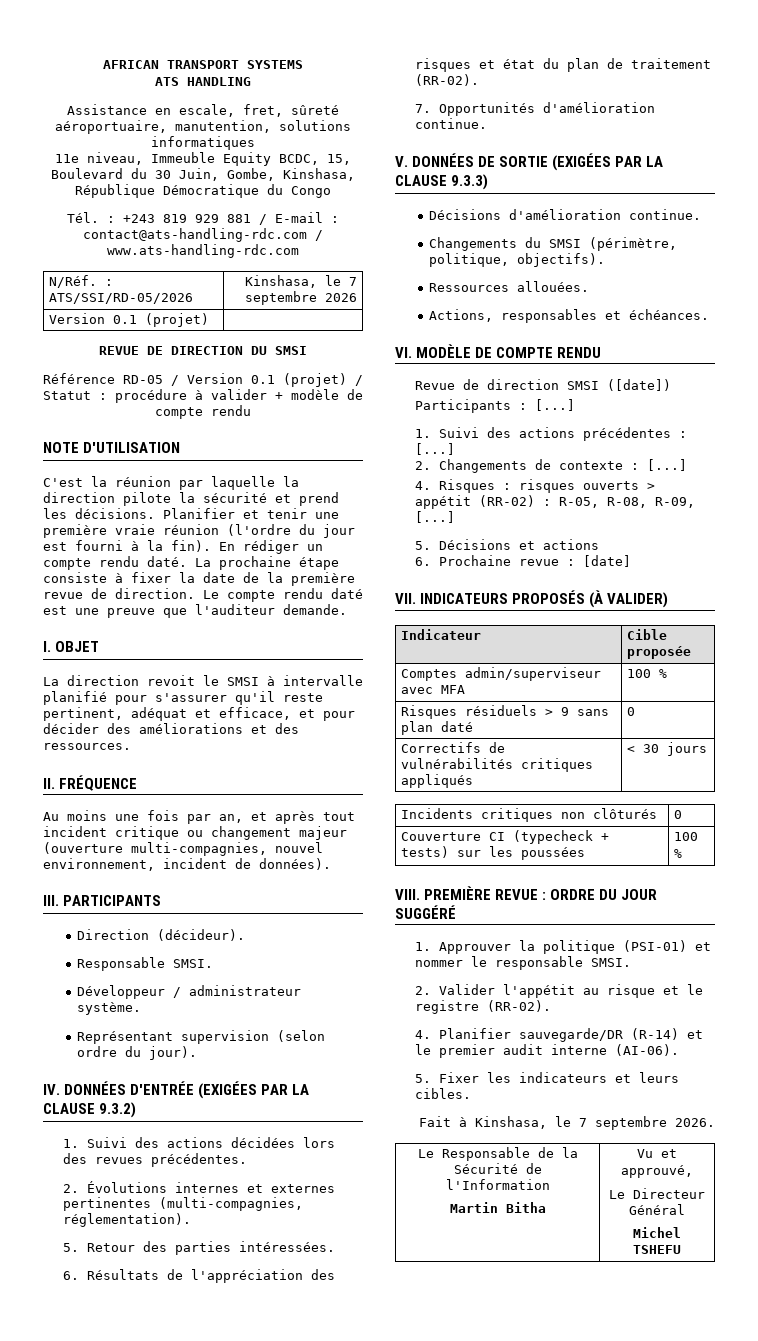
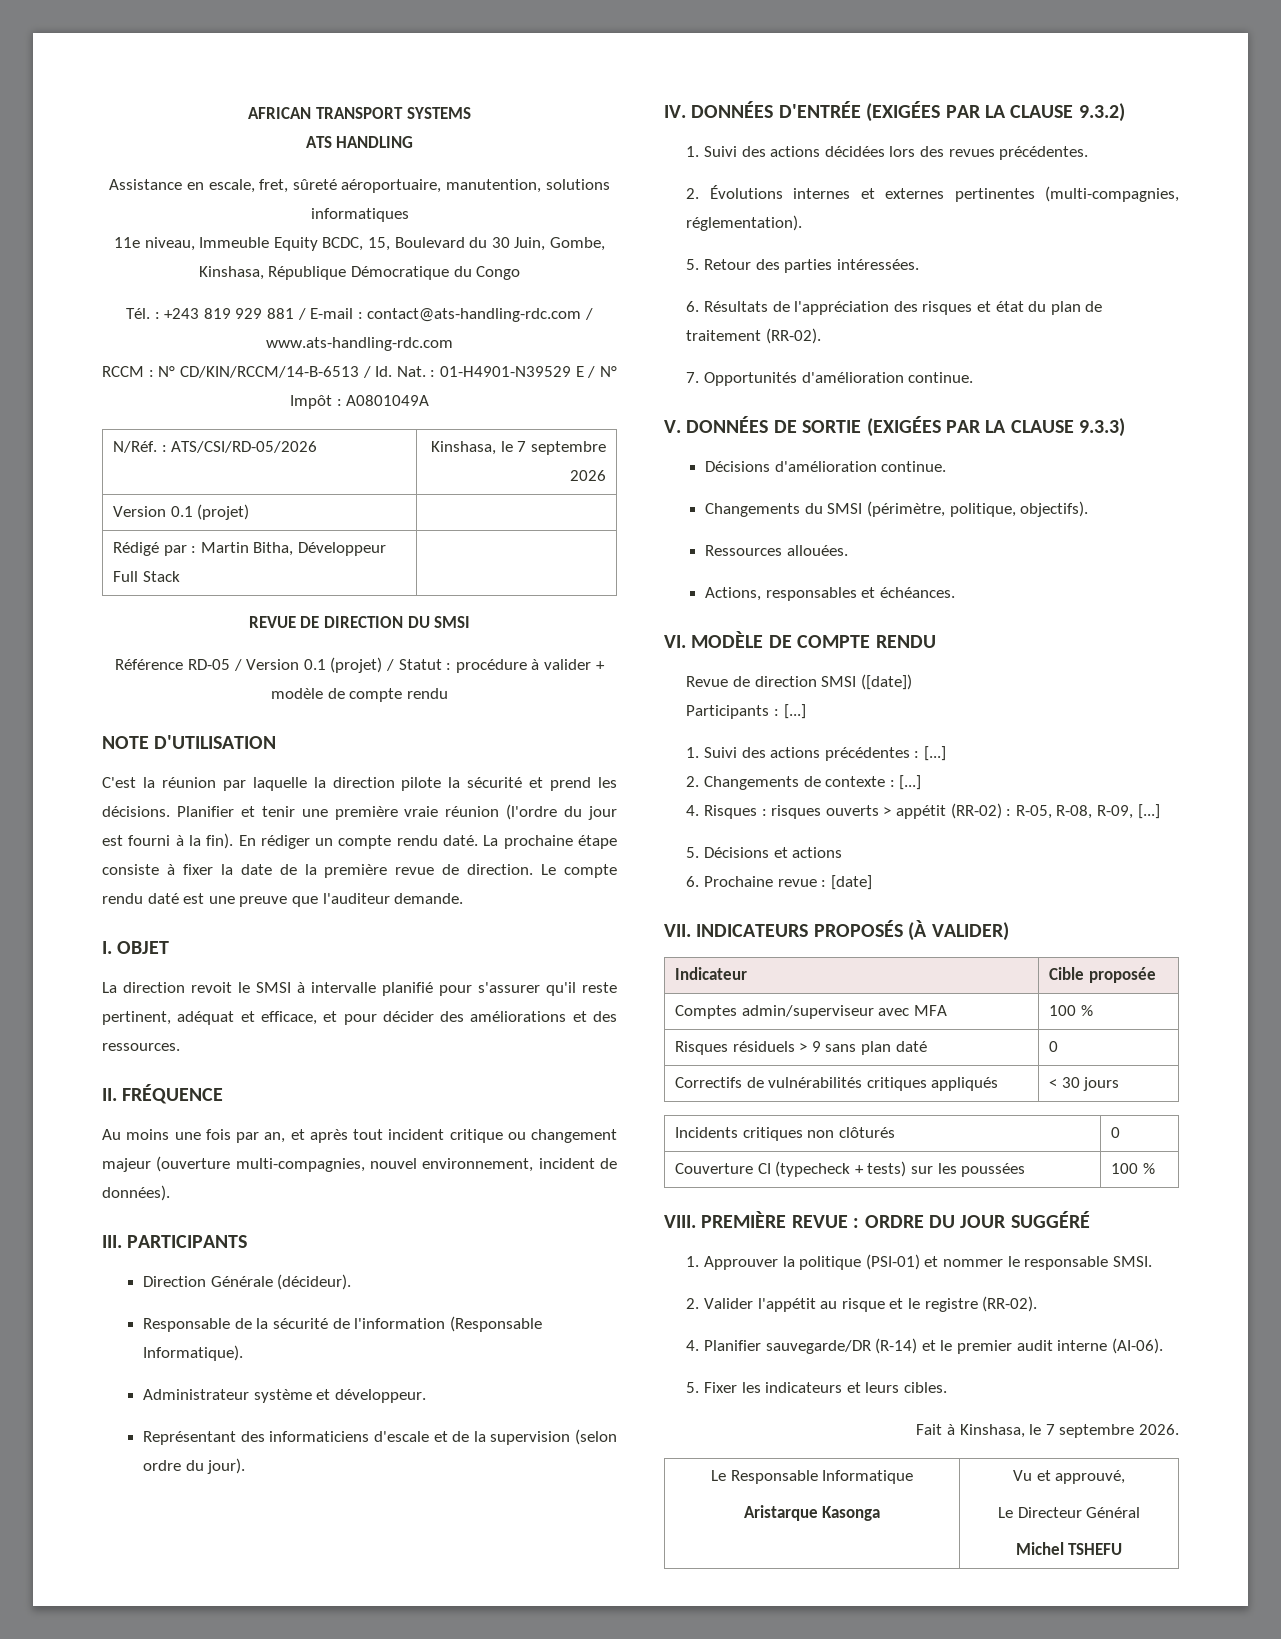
+ RCCM : N° CD/KIN/RCCM/14-B-6513 / Id. Nat. : 01-H4901-N39529 E / N° Impôt : A0801049A
- N/Réf. : ATS/SSI/RD-05/2026 | Kinshasa, le 7 septembre 2026
+ N/Réf. : ATS/CSI/RD-05/2026 | Kinshasa, le 7 septembre 2026
+ Rédigé par : Martin Bitha, Développeur Full Stack |
- Direction (décideur).
+ Direction Générale (décideur).
- Responsable SMSI.
- Développeur / administrateur système.
- Représentant supervision (selon ordre du jour).
+ Responsable de la sécurité de l'information (Responsable Informatique).
+ Administrateur système et développeur.
+ Représentant des informaticiens d'escale et de la supervision (selon ordre du jour).
- Le Responsable de la Sécurité de l'Information
- Martin Bitha | Vu et approuvé,
+ Le Responsable Informatique
+ Aristarque Kasonga | Vu et approuvé,

